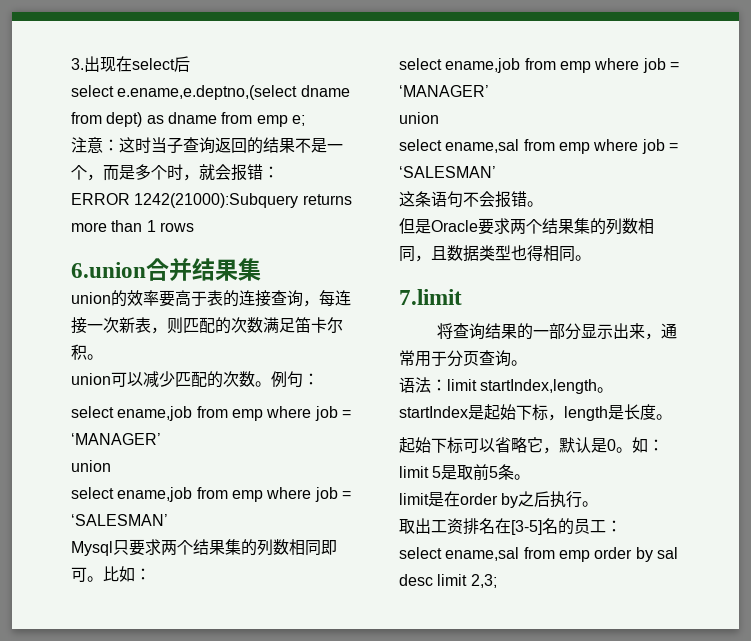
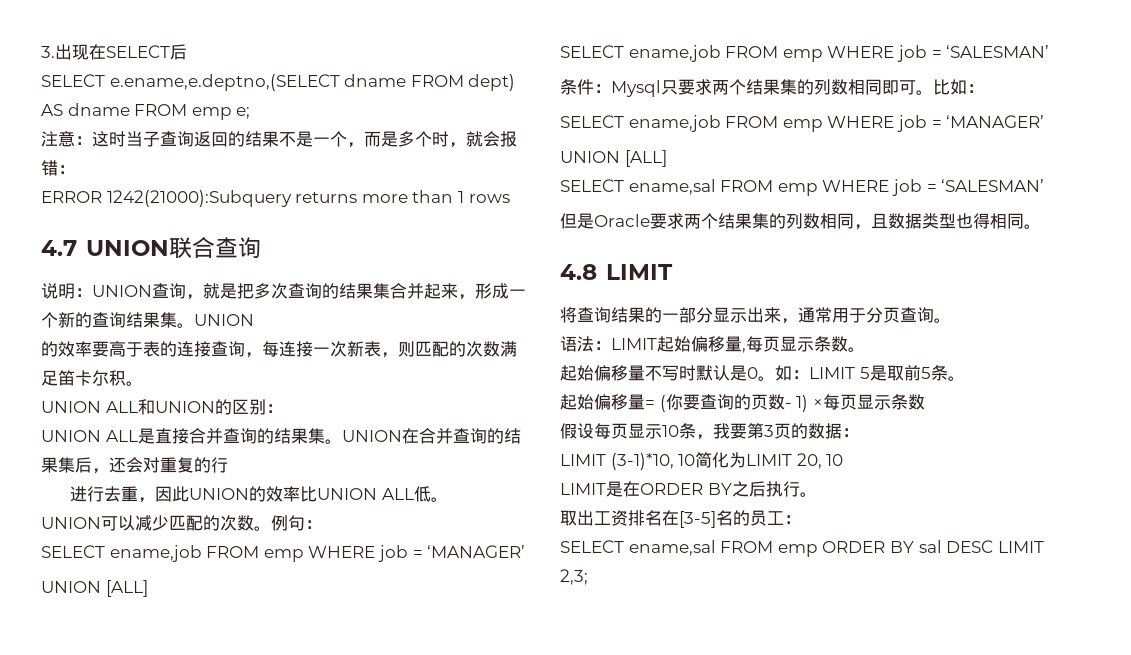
- 3.出现在select后
+ 3.出现在SELECT后
- select e.ename,e.deptno,(select dname from dept) as dname from emp e;
+ SELECT e.ename,e.deptno,(SELECT dname FROM dept) AS dname FROM emp e;
- 6.union合并结果集
- union的效率要高于表的连接查询，每连接一次新表，则匹配的次数满足笛卡尔积。
+ 4.7 UNION联合查询
+ 说明：UNION查询，就是把多次查询的结果集合并起来，形成一个新的查询结果集。UNION
+ 的效率要高于表的连接查询，每连接一次新表，则匹配的次数满足笛卡尔积。
- union可以减少匹配的次数。
+ UNION ALL和UNION的区别：
+ UNION ALL是直接合并查询的结果集。UNION在合并查询的结果集后，还会对重复的行
+ 进行去重，因此UNION的效率比UNION ALL低。
+ UNION可以减少匹配的次数。
  例句：
- select ename,job from emp where job = ‘MANAGER’
- union
- select ename,job from emp where job = ‘SALESMAN’
- Mysql只要求两个结果集的列数相同即可。
+ SELECT ename,job FROM emp WHERE job = ‘MANAGER’
+ UNION [ALL]
+ SELECT ename,job FROM emp WHERE job = ‘SALESMAN’
+ 条件：Mysql只要求两个结果集的列数相同即可。
  比如：
- select ename,job from emp where job = ‘MANAGER’
- union
- select ename,sal from emp where job = ‘SALESMAN’
- 这条语句不会报错。
+ SELECT ename,job FROM emp WHERE job = ‘MANAGER’
+ UNION [ALL]
+ SELECT ename,sal FROM emp WHERE job = ‘SALESMAN’
- 7.limit
+ 4.8 LIMIT
- 语法：limit startIndex,length。startIndex是起始下标，length是长度。
- 起始下标可以省略它，默认是0。
+ 语法：LIMIT起始偏移量,每页显示条数。
+ 起始偏移量不写时默认是0。
- 如：limit 5是取前5条。
+ 如：LIMIT 5是取前5条。
- limit是在order by之后执行。
+ 起始偏移量= (你要查询的页数- 1) ×每页显示条数
+ 假设每页显示10条，我要第3页的数据：
+ LIMIT (3-1)*10, 10简化为LIMIT 20, 10
+ LIMIT是在ORDER BY之后执行。
- select ename,sal from emp order by sal desc limit 2,3;
+ SELECT ename,sal FROM emp ORDER BY sal DESC LIMIT 2,3;

